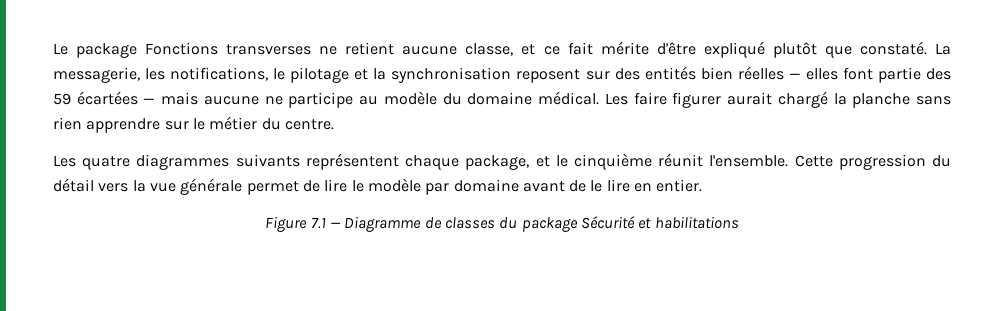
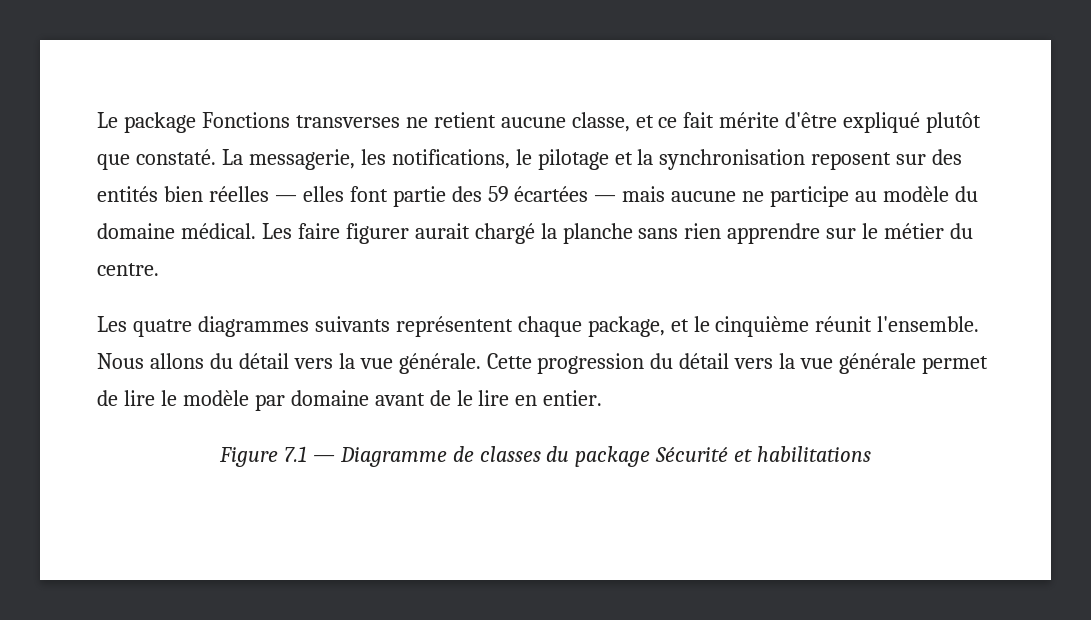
+ Nous allons du détail vers la vue générale.

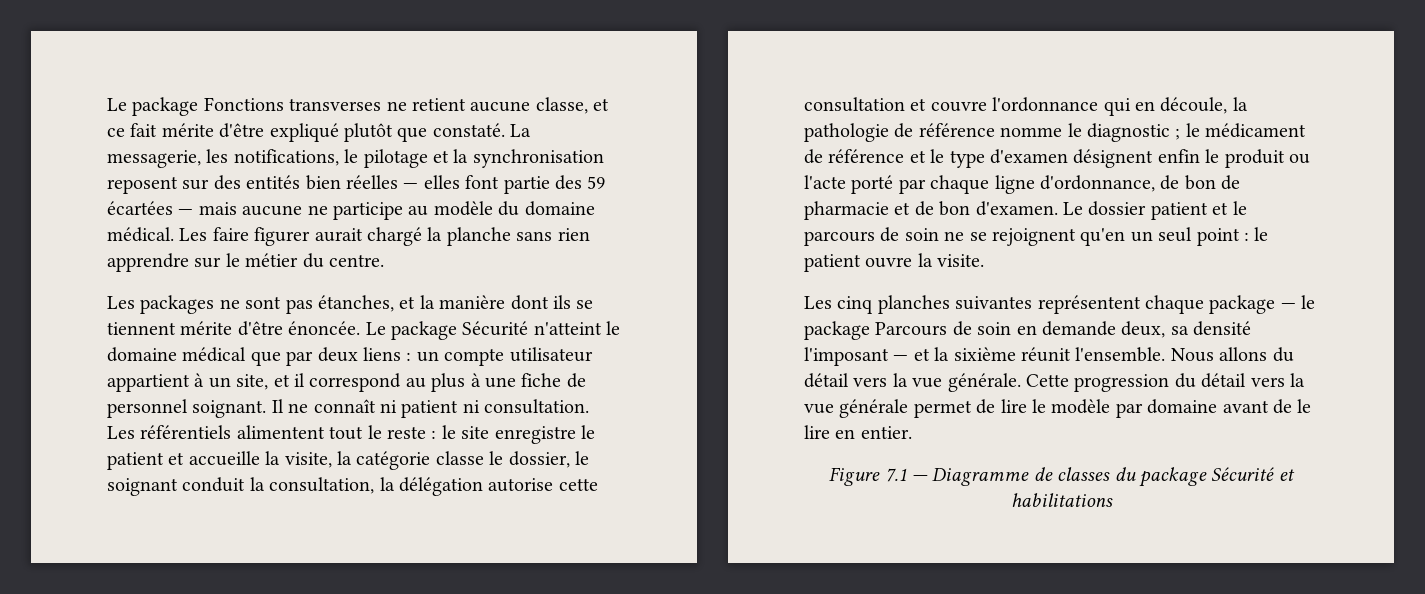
- Les quatre diagrammes suivants représentent chaque package, et le cinquième réunit l'ensemble.
+ Les packages ne sont pas étanches, et la manière dont ils se tiennent mérite d'être énoncée. Le package Sécurité n'atteint le domaine médical que par deux liens : un compte utilisateur appartient à un site, et il correspond au plus à une fiche de personnel soignant. Il ne connaît ni patient ni consultation. Les référentiels alimentent tout le reste : le site enregistre le patient et accueille la visite, la catégorie classe le dossier, le soignant conduit la consultation, la délégation autorise cette consultation et couvre l'ordonnance qui en découle, la pathologie de référence nomme le diagnostic ; le médicament de référence et le type d'examen désignent enfin le produit ou l'acte porté par chaque ligne d'ordonnance, de bon de pharmacie et de bon d'examen. Le dossier patient et le parcours de soin ne se rejoignent qu'en un seul point : le patient ouvre la visite.
+ Les cinq planches suivantes représentent chaque package — le package Parcours de soin en demande deux, sa densité l'imposant — et la sixième réunit l'ensemble.

